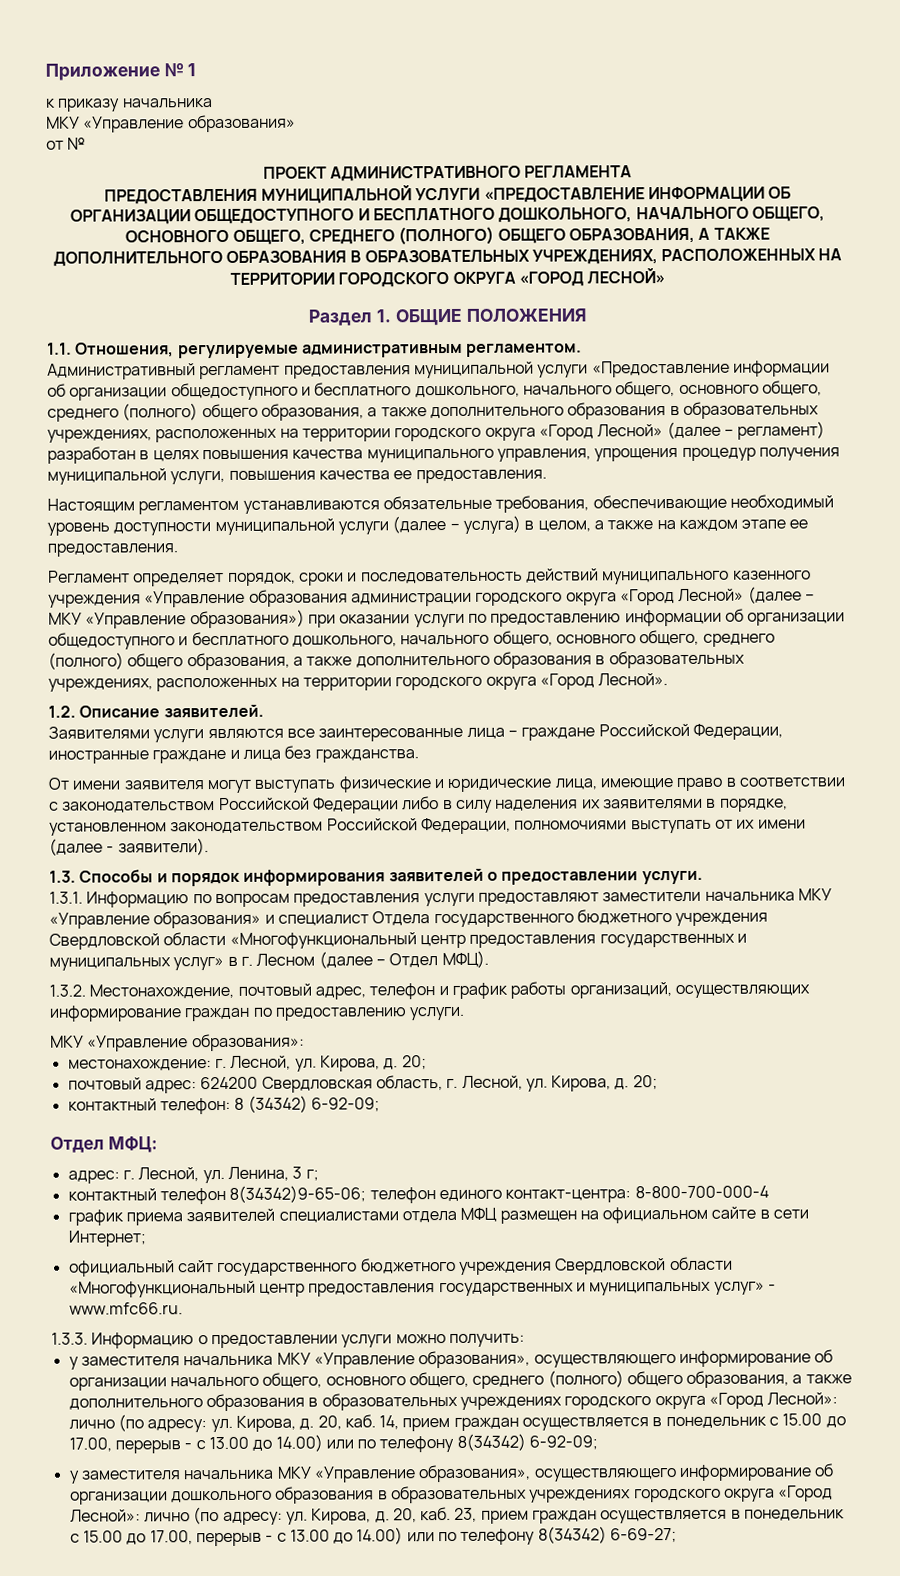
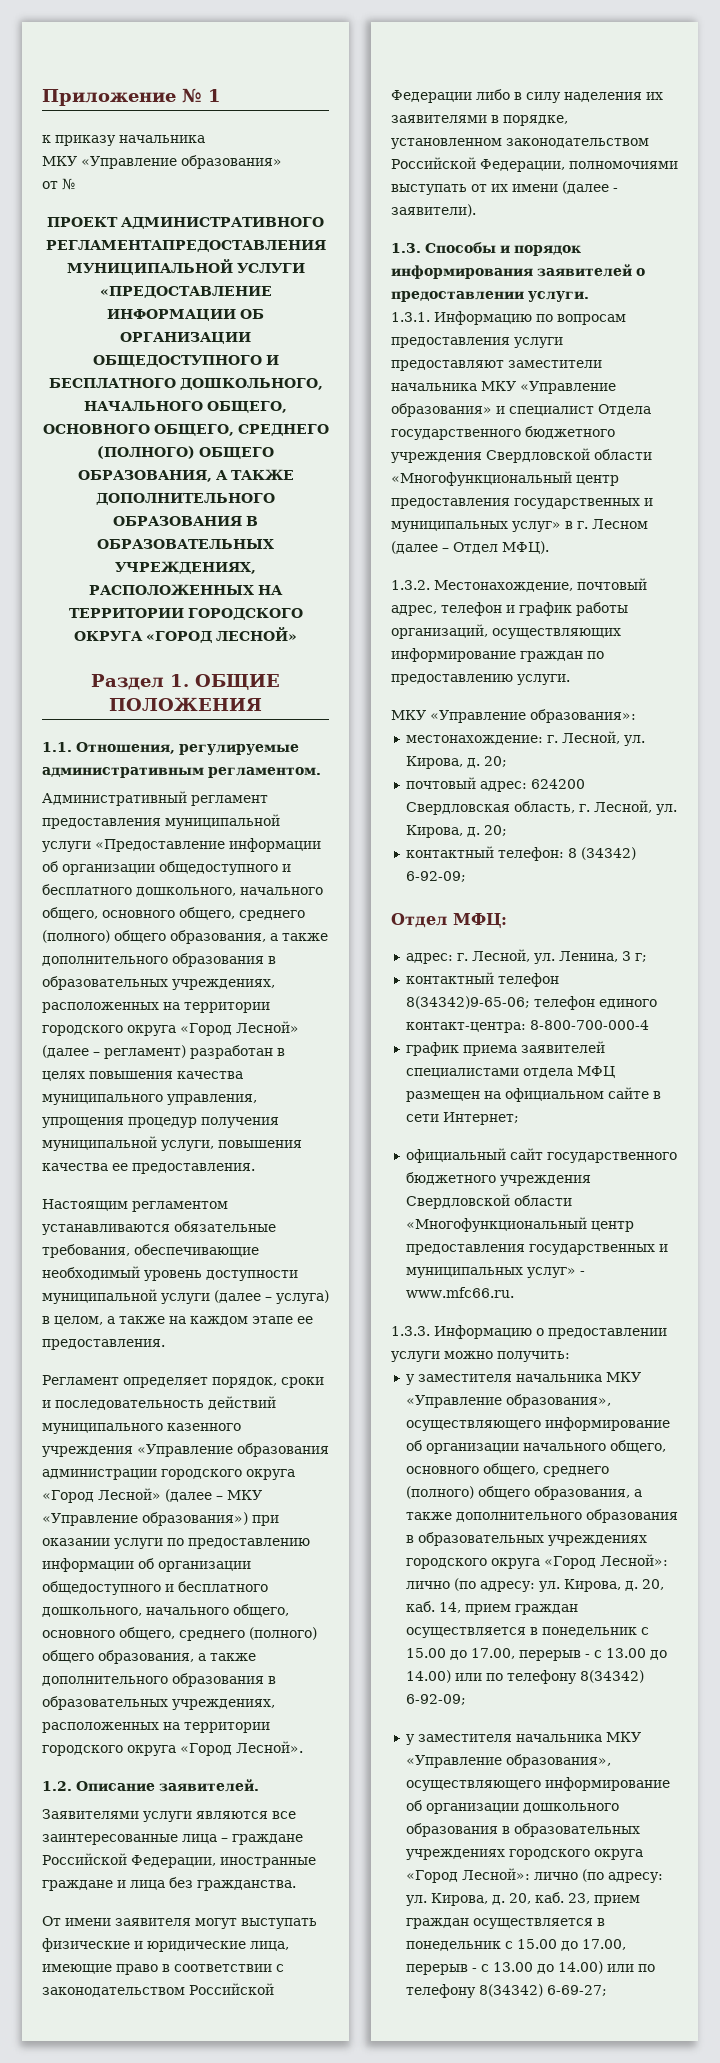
- ПРОЕКТ АДМИНИСТРАТИВНОГО РЕГЛАМЕНТА
- ПРЕДОСТАВЛЕНИЯ МУНИЦИПАЛЬНОЙ УСЛУГИ «ПРЕДОСТАВЛЕНИЕ ИНФОРМАЦИИ ОБ ОРГАНИЗАЦИИ ОБЩЕДОСТУПНОГО И БЕСПЛАТНОГО ДОШКОЛЬНОГО, НАЧАЛЬНОГО ОБЩЕГО, ОСНОВНОГО ОБЩЕГО, СРЕДНЕГО (ПОЛНОГО) ОБЩЕГО ОБРАЗОВАНИЯ, А ТАКЖЕ ДОПОЛНИТЕЛЬНОГО ОБРАЗОВАНИЯ В ОБРАЗОВАТЕЛЬНЫХ УЧРЕЖДЕНИЯХ, РАСПОЛОЖЕННЫХ НА ТЕРРИТОРИИ ГОРОДСКОГО ОКРУГА «ГОРОД ЛЕСНОЙ»
+ ПРОЕКТ АДМИНИСТРАТИВНОГО РЕГЛАМЕНТАПРЕДОСТАВЛЕНИЯ МУНИЦИПАЛЬНОЙ УСЛУГИ «ПРЕДОСТАВЛЕНИЕ ИНФОРМАЦИИ ОБ ОРГАНИЗАЦИИ ОБЩЕДОСТУПНОГО И БЕСПЛАТНОГО ДОШКОЛЬНОГО, НАЧАЛЬНОГО ОБЩЕГО, ОСНОВНОГО ОБЩЕГО, СРЕДНЕГО (ПОЛНОГО) ОБЩЕГО ОБРАЗОВАНИЯ, А ТАКЖЕ ДОПОЛНИТЕЛЬНОГО ОБРАЗОВАНИЯ В ОБРАЗОВАТЕЛЬНЫХ УЧРЕЖДЕНИЯХ, РАСПОЛОЖЕННЫХ НА ТЕРРИТОРИИ ГОРОДСКОГО ОКРУГА «ГОРОД ЛЕСНОЙ»

